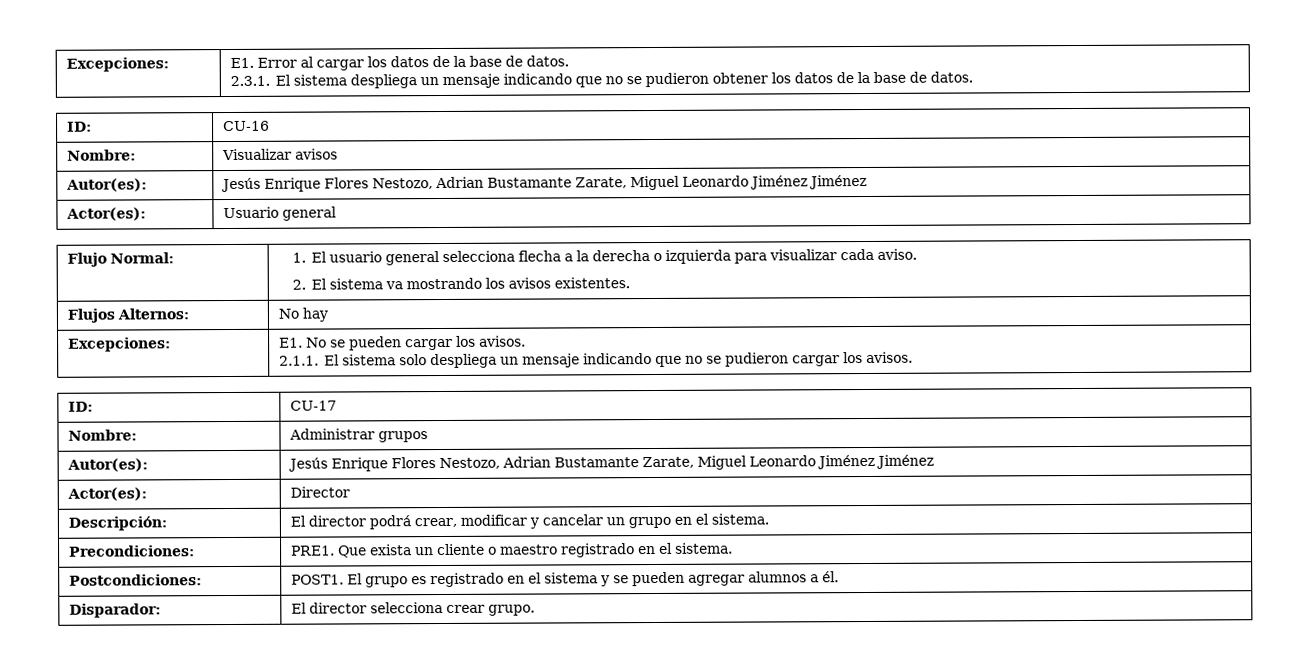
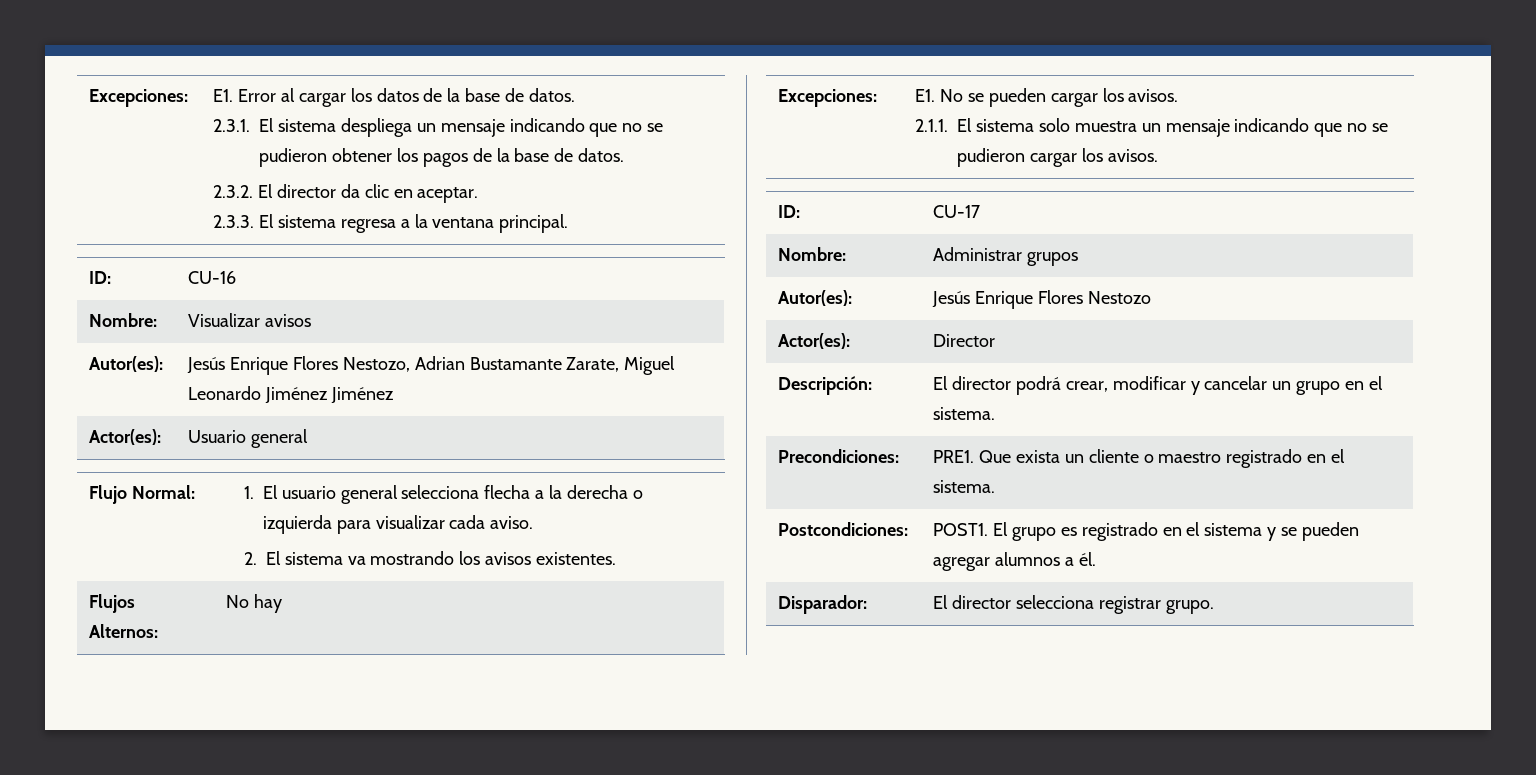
- 2.3.1. El sistema despliega un mensaje indicando que no se pudieron obtener los datos de la base de datos.
+ 2.3.1. El sistema despliega un mensaje indicando que no se pudieron obtener los pagos de la base de datos.
+ 2.3.2. El director da clic en aceptar.
+ 2.3.3. El sistema regresa a la ventana principal.
  Excepciones: | E1. No se pueden cargar los avisos.
- 2.1.1. El sistema solo despliega un mensaje indicando que no se pudieron cargar los avisos.
+ 2.1.1. El sistema solo muestra un mensaje indicando que no se pudieron cargar los avisos.
  Nombre: | Administrar grupos
- Autor(es): | Jesús Enrique Flores Nestozo, Adrian Bustamante Zarate, Miguel Leonardo Jiménez Jiménez
+ Autor(es): | Jesús Enrique Flores Nestozo
- Disparador: | El director selecciona crear grupo.
+ Disparador: | El director selecciona registrar grupo.

